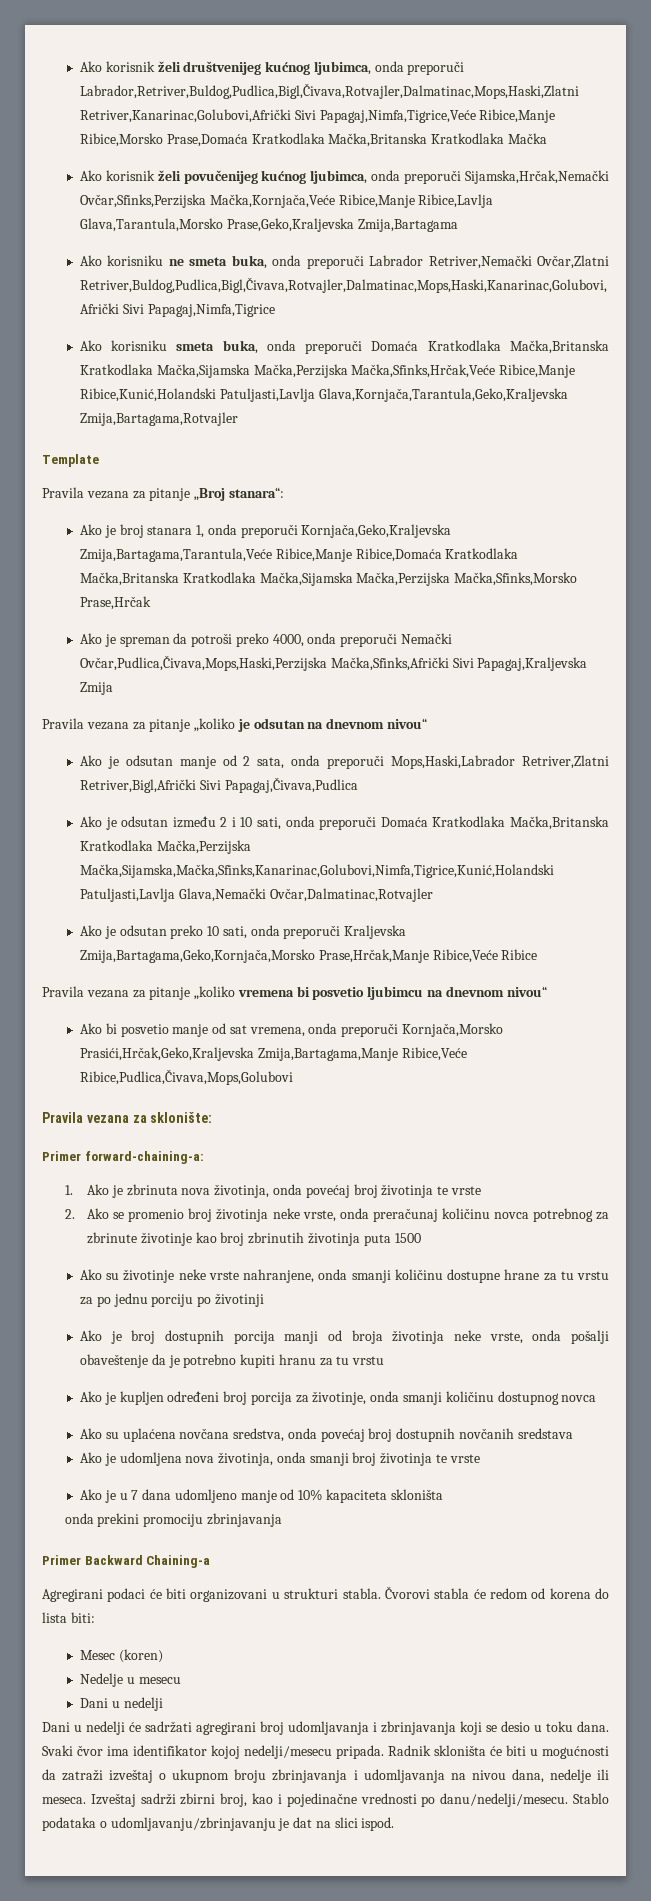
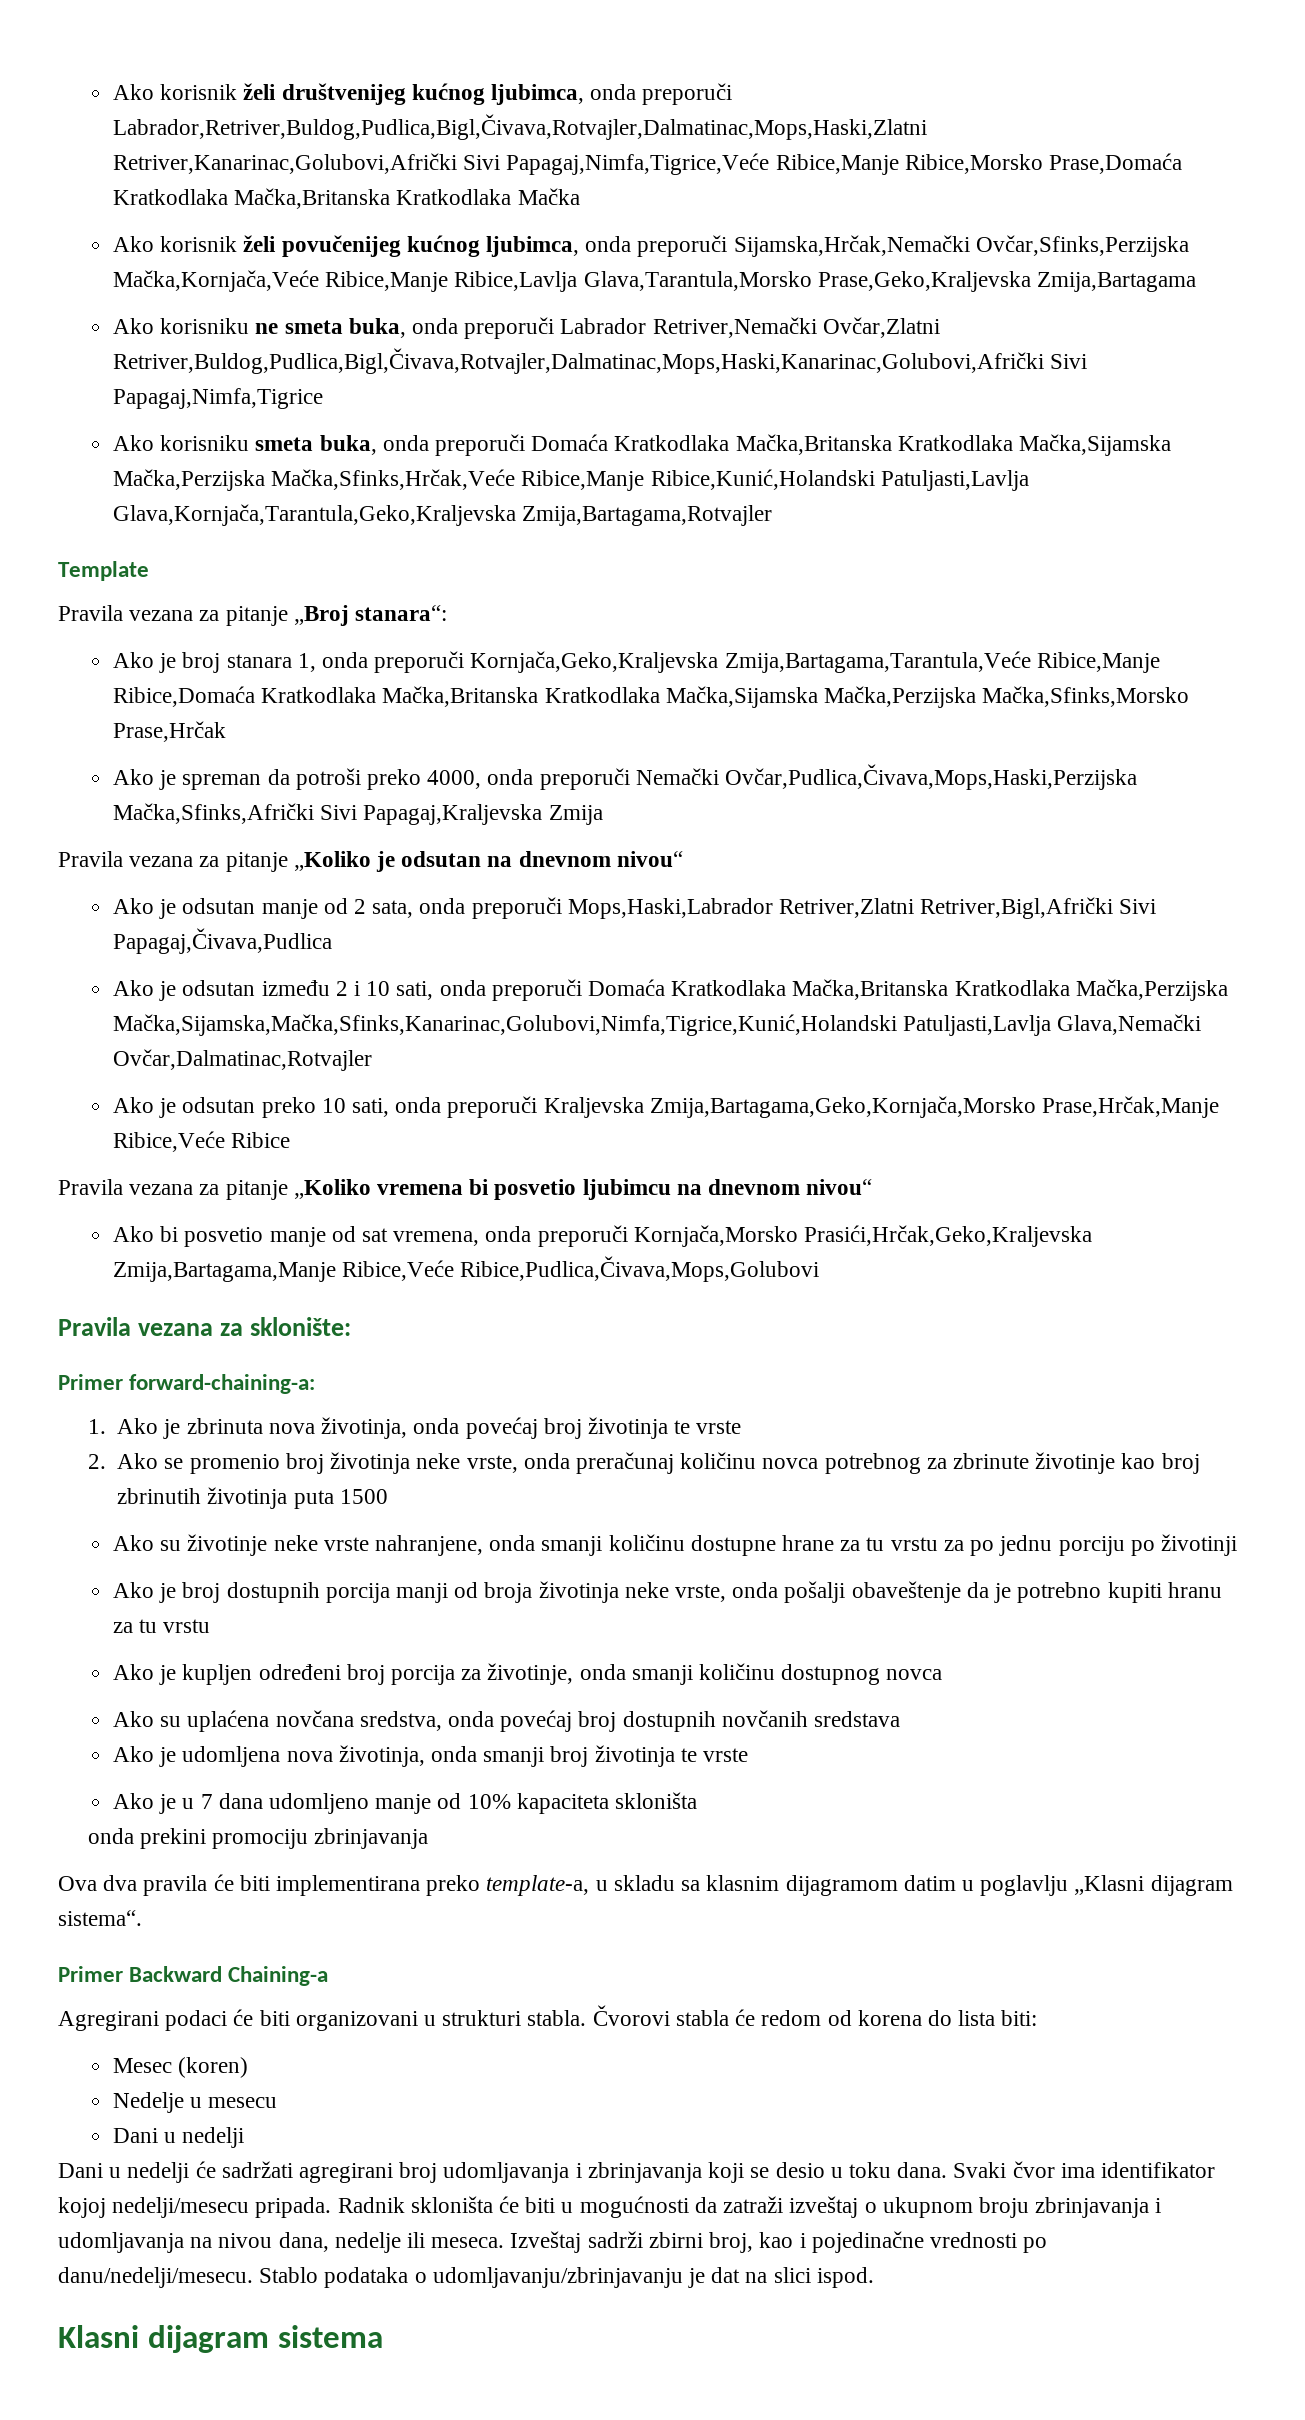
- Pravila vezana za pitanje „koliko je odsutan na dnevnom nivou“
+ Pravila vezana za pitanje „Koliko je odsutan na dnevnom nivou“
- Pravila vezana za pitanje „koliko vremena bi posvetio ljubimcu na dnevnom nivou“
+ Pravila vezana za pitanje „Koliko vremena bi posvetio ljubimcu na dnevnom nivou“
+ Ova dva pravila će biti implementirana preko template-a, u skladu sa klasnim dijagramom datim u poglavlju „Klasni dijagram sistema“.
+ Klasni dijagram sistema

